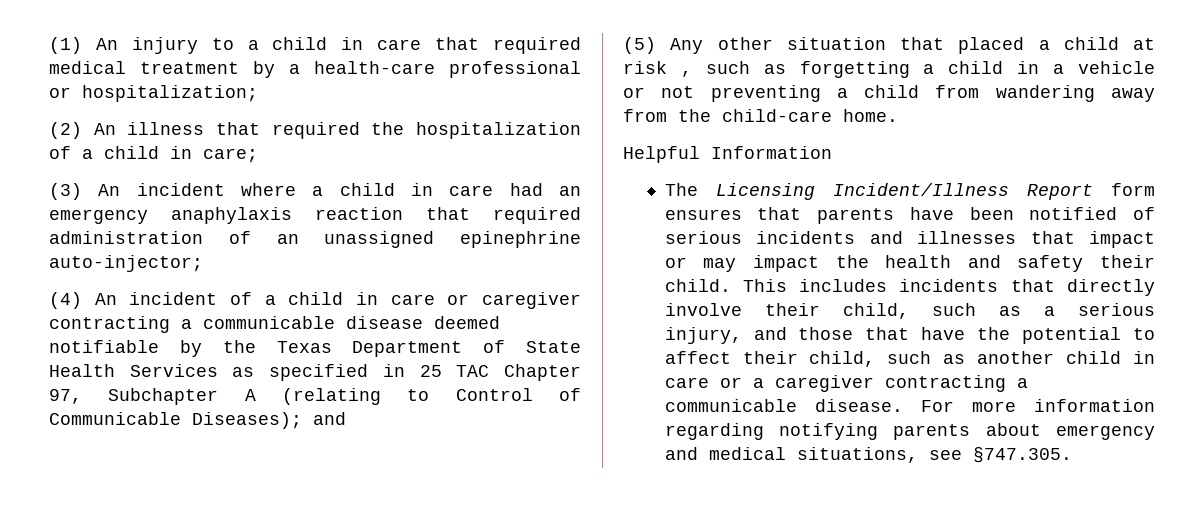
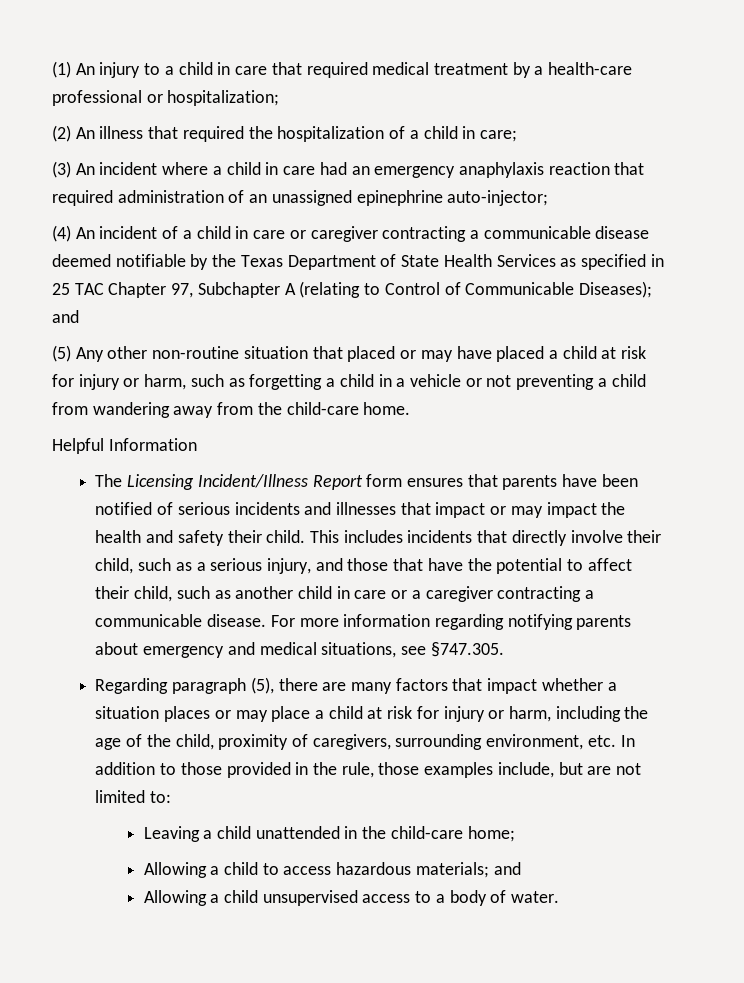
- (5) Any other situation that placed a child at risk , such as forgetting a child in a vehicle or not preventing a child from wandering away from the child-care home.
+ (5) Any other non-routine situation that placed or may have placed a child at risk for injury or harm, such as forgetting a child in a vehicle or not preventing a child from wandering away from the child-care home.
+ Regarding paragraph (5), there are many factors that impact whether a situation places or may place a child at risk for injury or harm, including the age of the child, proximity of caregivers, surrounding environment, etc. In addition to those provided in the rule, those examples include, but are not limited to:
+ Leaving a child unattended in the child-care home;
+ Allowing a child to access hazardous materials; and
+ Allowing a child unsupervised access to a body of water.

